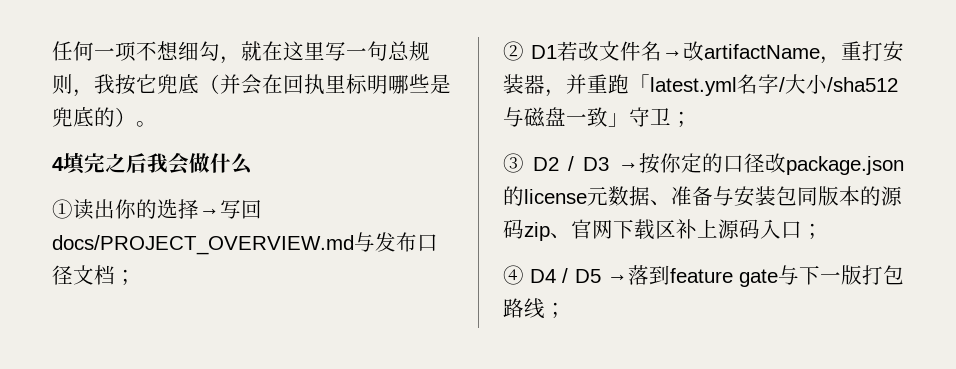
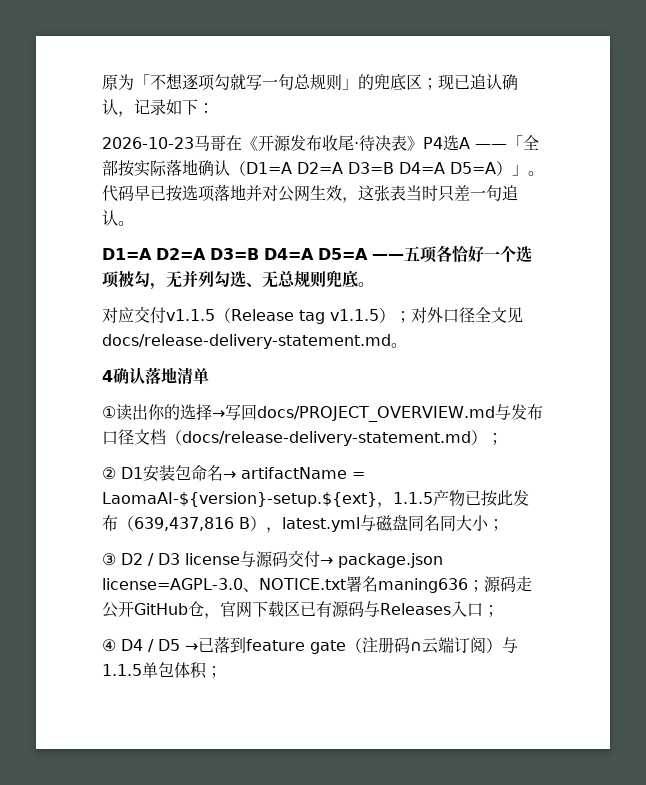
- 任何一项不想细勾，就在这里写一句总规则，我按它兜底（并会在回执里标明哪些是兜底的）。
- 4填完之后我会做什么
+ 原为「不想逐项勾就写一句总规则」的兜底区；现已追认确认，记录如下：
+ 2026-10-23马哥在《开源发布收尾·待决表》P4选A ——「全部按实际落地确认（D1=A D2=A D3=B D4=A D5=A）」。代码早已按选项落地并对公网生效，这张表当时只差一句追认。
+ D1=A D2=A D3=B D4=A D5=A ——五项各恰好一个选项被勾，无并列勾选、无总规则兜底。
+ 对应交付v1.1.5（Release tag v1.1.5）；对外口径全文见docs/release-delivery-statement.md。
+ 4确认落地清单
- ①读出你的选择→写回docs/PROJECT_OVERVIEW.md与发布口径文档；
+ ①读出你的选择→写回docs/PROJECT_OVERVIEW.md与发布口径文档（docs/release-delivery-statement.md）；
- ② D1若改文件名→改artifactName，重打安装器，并重跑「latest.yml名字/大小/sha512与磁盘一致」守卫；
+ ② D1安装包命名→ artifactName = LaomaAI-${version}-setup.${ext}，1.1.5产物已按此发布（639,437,816 B），latest.yml与磁盘同名同大小；
- ③ D2 / D3 →按你定的口径改package.json的license元数据、准备与安装包同版本的源码zip、官网下载区补上源码入口；
+ ③ D2 / D3 license与源码交付→ package.json license=AGPL-3.0、NOTICE.txt署名maning636；源码走公开GitHub仓，官网下载区已有源码与Releases入口；
- ④ D4 / D5 →落到feature gate与下一版打包路线；
+ ④ D4 / D5 →已落到feature gate（注册码∩云端订阅）与1.1.5单包体积；

